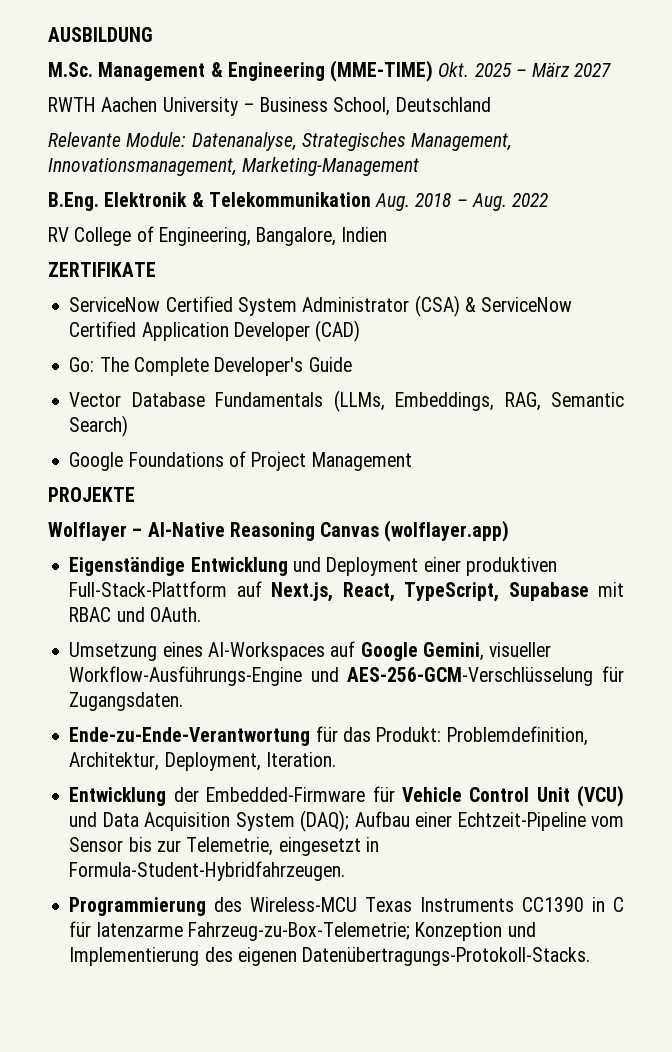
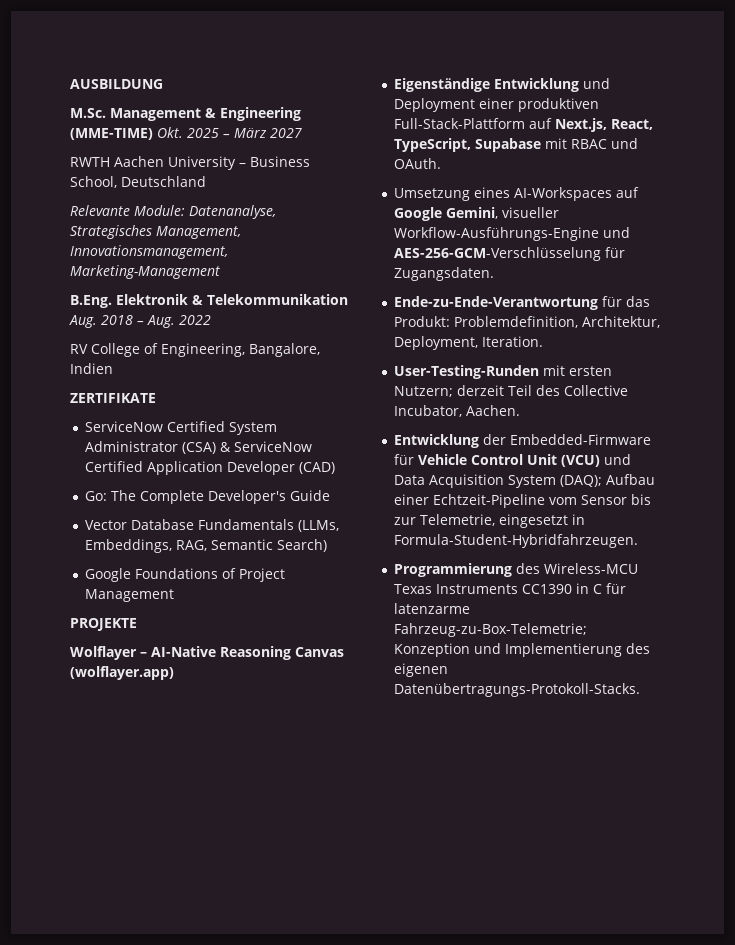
+ User-Testing-Runden mit ersten Nutzern; derzeit Teil des Collective Incubator, Aachen.

